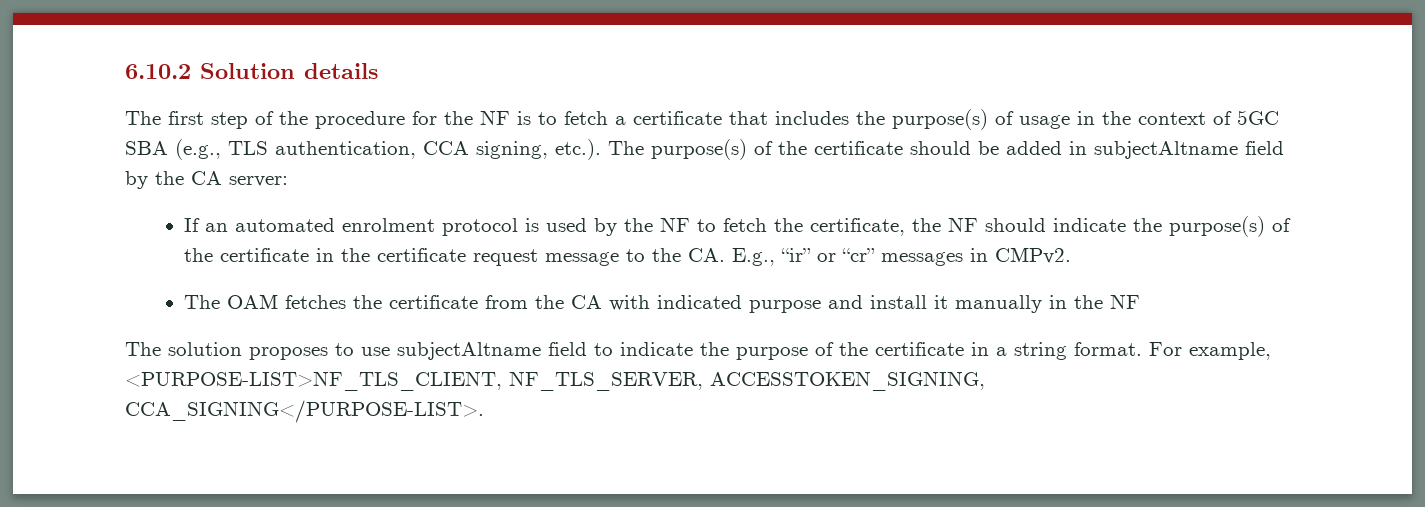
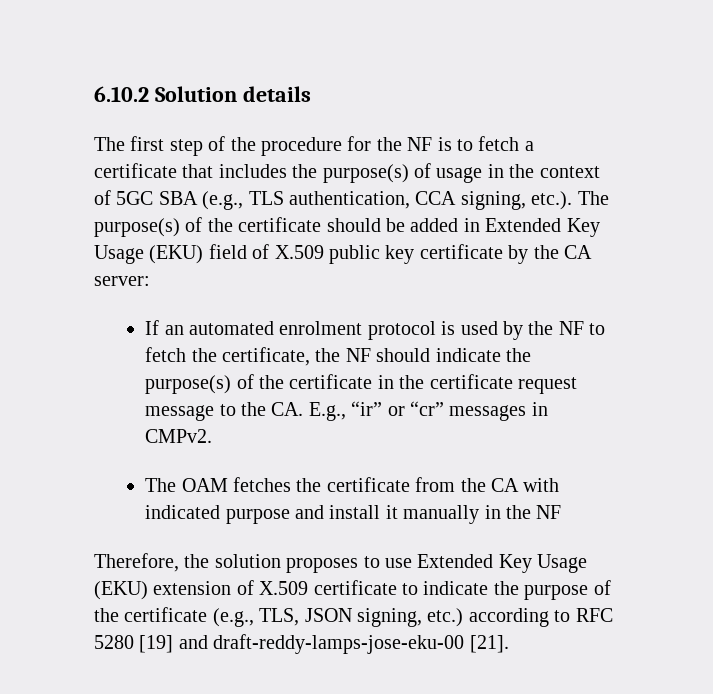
- The first step of the procedure for the NF is to fetch a certificate that includes the purpose(s) of usage in the context of 5GC SBA (e.g., TLS authentication, CCA signing, etc.). The purpose(s) of the certificate should be added in subjectAltname field by the CA server:
+ The first step of the procedure for the NF is to fetch a certificate that includes the purpose(s) of usage in the context of 5GC SBA (e.g., TLS authentication, CCA signing, etc.). The purpose(s) of the certificate should be added in Extended Key Usage (EKU) field of X.509 public key certificate by the CA server:
- The solution proposes to use subjectAltname field to indicate the purpose of the certificate in a string format. For example, <PURPOSE-LIST>NF_TLS_CLIENT, NF_TLS_SERVER, ACCESSTOKEN_SIGNING, CCA_SIGNING</PURPOSE-LIST>.
+ Therefore, the solution proposes to use Extended Key Usage (EKU) extension of X.509 certificate to indicate the purpose of the certificate (e.g., TLS, JSON signing, etc.) according to RFC 5280 [19] and draft-reddy-lamps-jose-eku-00 [21].

